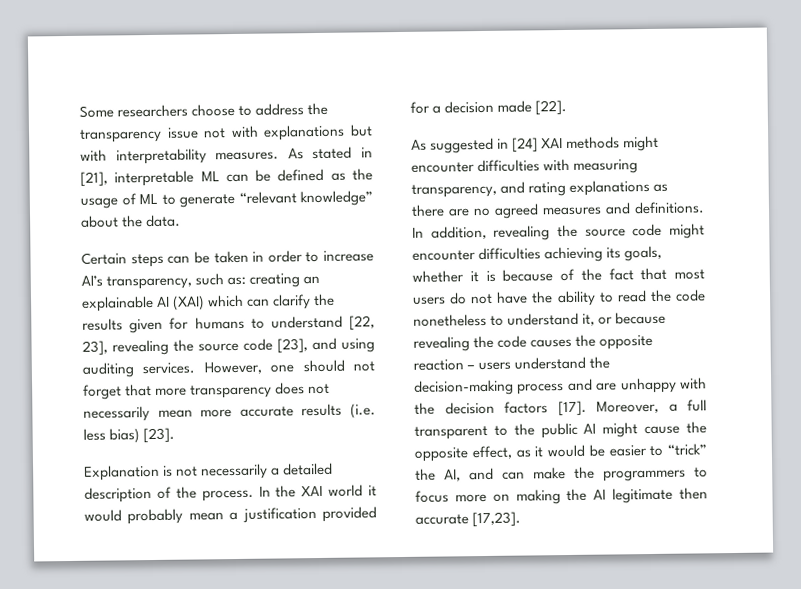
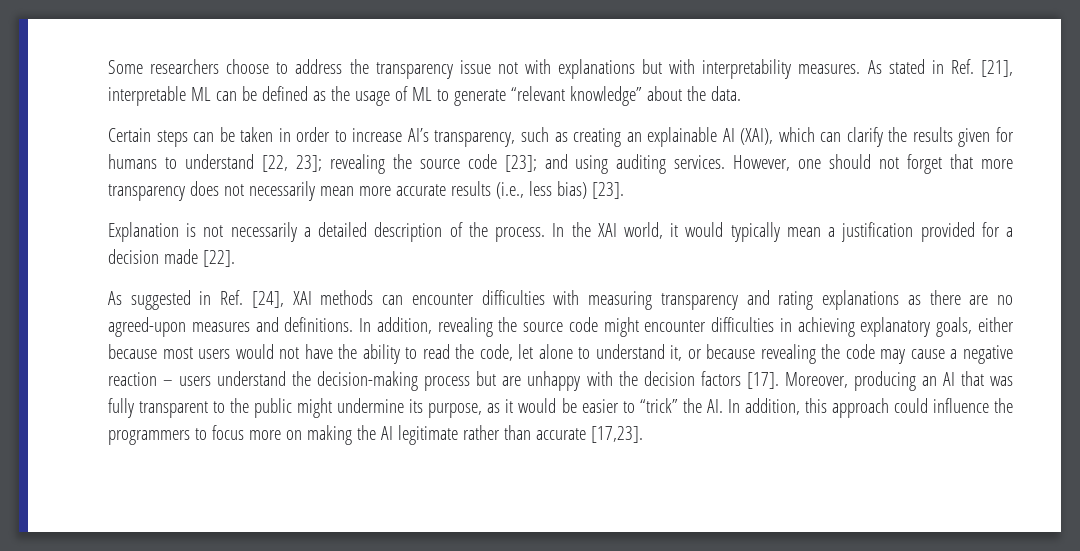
- As stated in [21], interpretable ML can be defined as the usage of ML to generate “relevant knowledge” about the data.
+ As stated in Ref. [21], interpretable ML can be defined as the usage of ML to generate “relevant knowledge” about the data.
- Certain steps can be taken in order to increase AI’s transparency, such as: creating an explainable AI (XAI) which can clarify the results given for humans to understand [22, 23], revealing the source code [23], and using auditing services.
+ Certain steps can be taken in order to increase AI’s transparency, such as creating an explainable AI (XAI), which can clarify the results given for humans to understand [22, 23]; revealing the source code [23]; and using auditing services.
- However, one should not forget that more transparency does not necessarily mean more accurate results (i.e. less bias) [23].
+ However, one should not forget that more transparency does not necessarily mean more accurate results (i.e., less bias) [23].
- In the XAI world it would probably mean a justification provided for a decision made [22].
+ In the XAI world, it would typically mean a justification provided for a decision made [22].
- As suggested in [24] XAI methods might encounter difficulties with measuring transparency, and rating explanations as there are no agreed measures and definitions.
+ As suggested in Ref. [24], XAI methods can encounter difficulties with measuring transparency and rating explanations as there are no agreed-upon measures and definitions.
- In addition, revealing the source code might encounter difficulties achieving its goals, whether it is because of the fact that most users do not have the ability to read the code nonetheless to understand it, or because revealing the code causes the opposite reaction – users understand the decision-making process and are unhappy with the decision factors [17].
+ In addition, revealing the source code might encounter difficulties in achieving explanatory goals, either because most users would not have the ability to read the code, let alone to understand it, or because revealing the code may cause a negative reaction – users understand the decision-making process but are unhappy with the decision factors [17].
- Moreover, a full transparent to the public AI might cause the opposite effect, as it would be easier to “trick” the AI, and can make the programmers to focus more on making the AI legitimate then accurate [17,23].
+ Moreover, producing an AI that was fully transparent to the public might undermine its purpose, as it would be easier to “trick” the AI. In addition, this approach could influence the programmers to focus more on making the AI legitimate rather than accurate [17,23].

